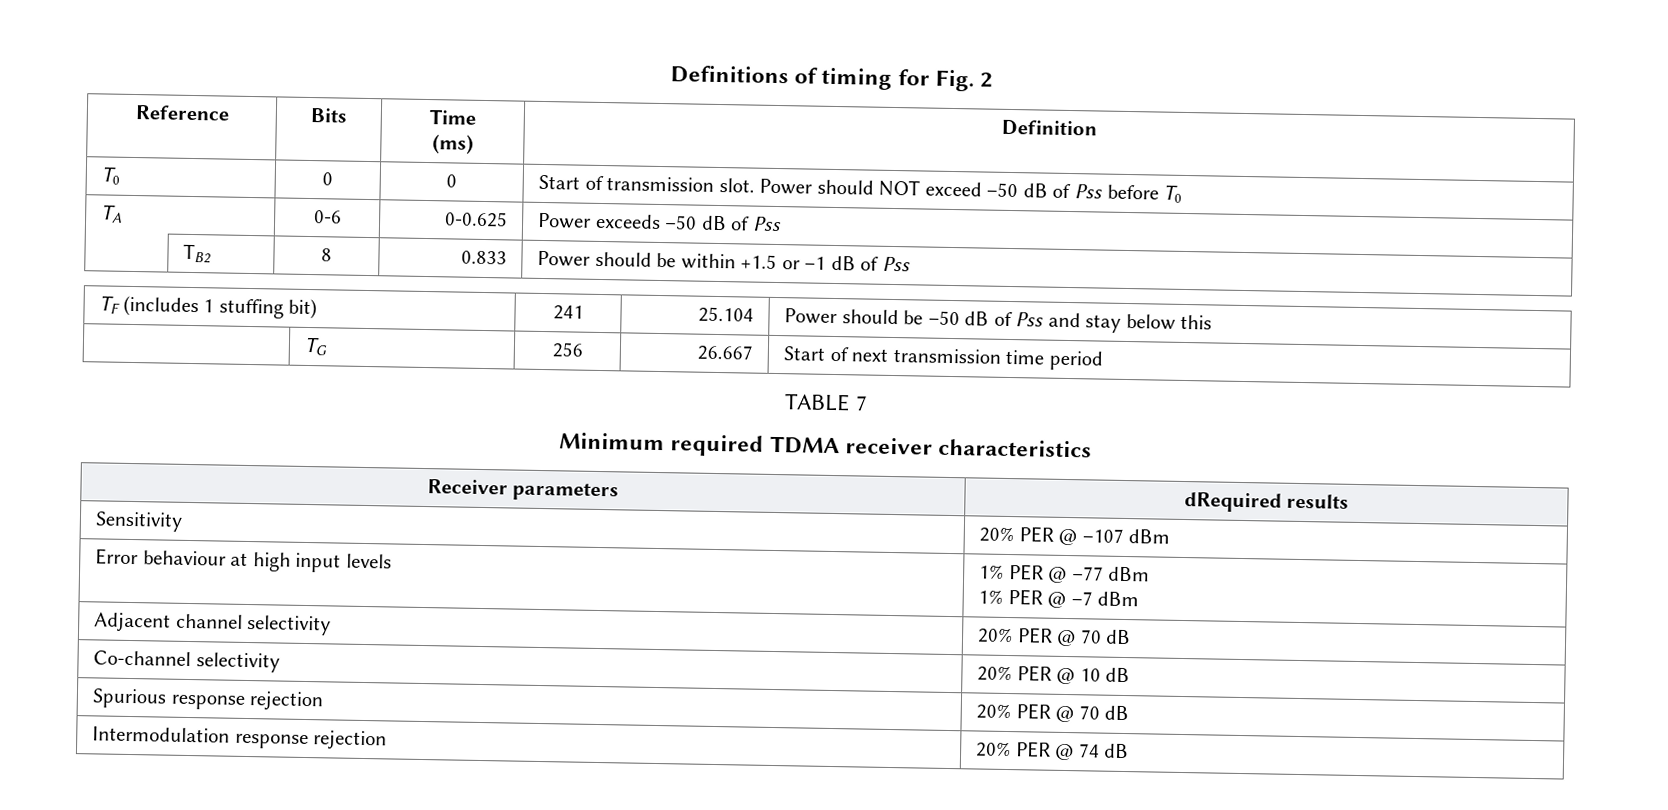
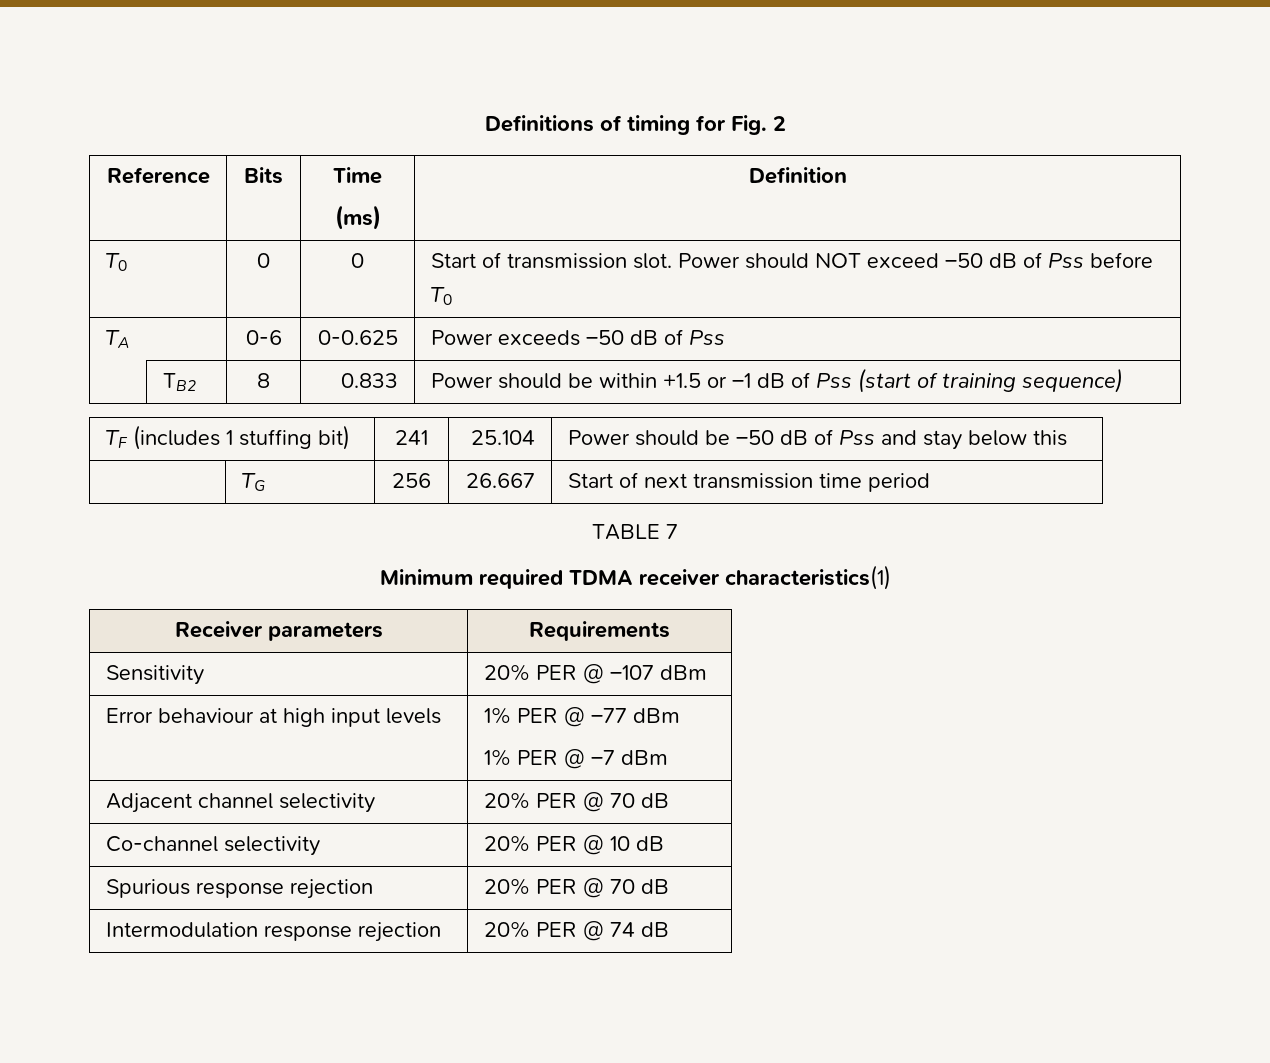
- | TB2 | 8 | 0.833 | Power should be within +1.5 or –1 dB of Pss
+ | TB2 | 8 | 0.833 | Power should be within +1.5 or –1 dB of Pss (start of training sequence)
- Minimum required TDMA receiver characteristics
+ Minimum required TDMA receiver characteristics(1)
- Receiver parameters | dRequired results
+ Receiver parameters | Requirements

